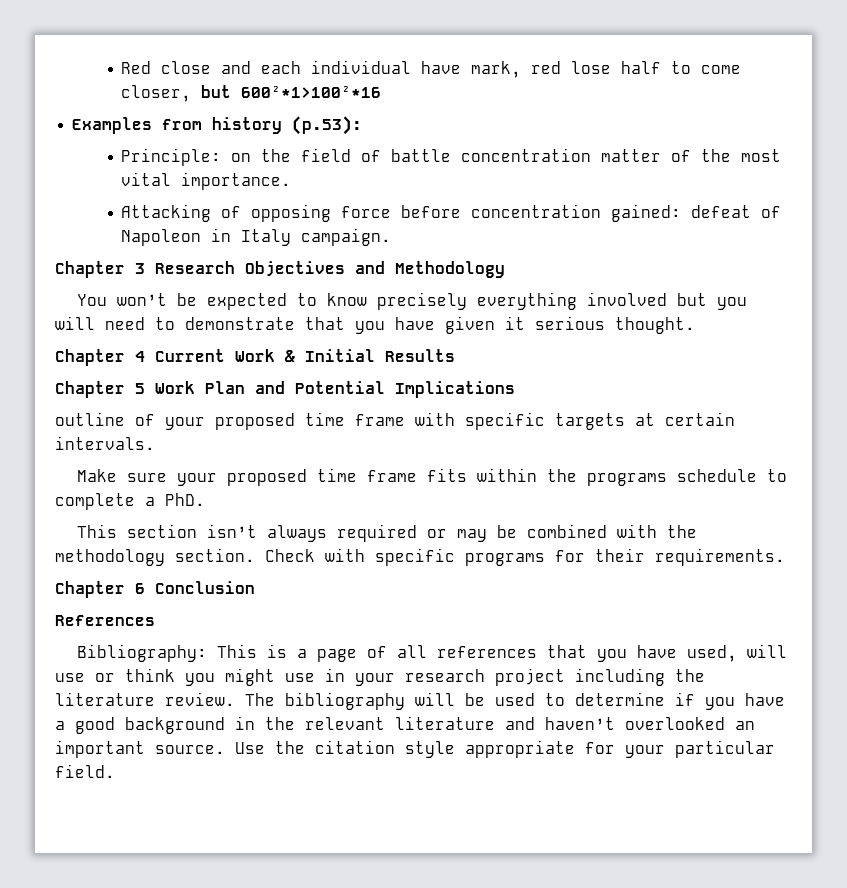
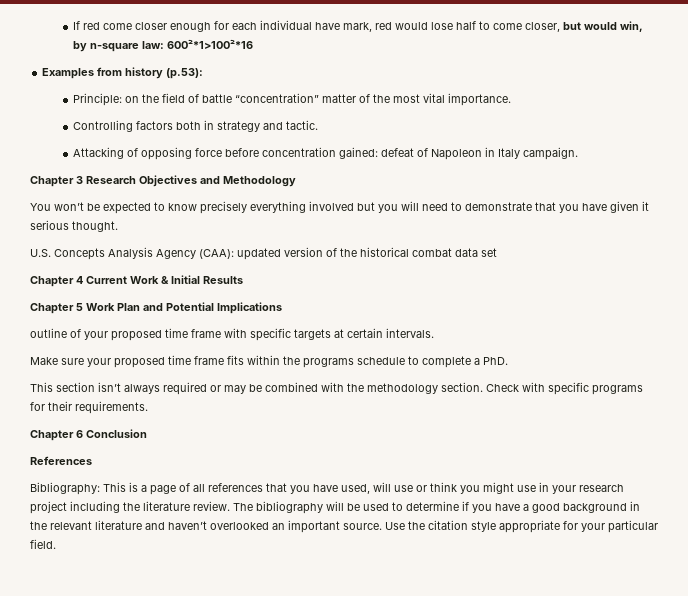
- Red close and each individual have mark, red lose half to come closer, but 600²*1>100²*16
+ If red come closer enough for each individual have mark, red would lose half to come closer, but would win, by n-square law: 600²*1>100²*16
- Principle: on the field of battle concentration matter of the most vital importance.
+ Principle: on the field of battle “concentration” matter of the most vital importance.
+ Controlling factors both in strategy and tactic.
+ U.S. Concepts Analysis Agency (CAA): updated version of the historical combat data set

